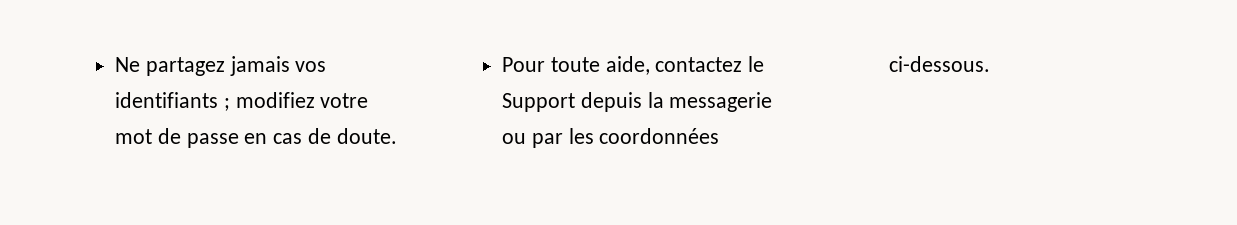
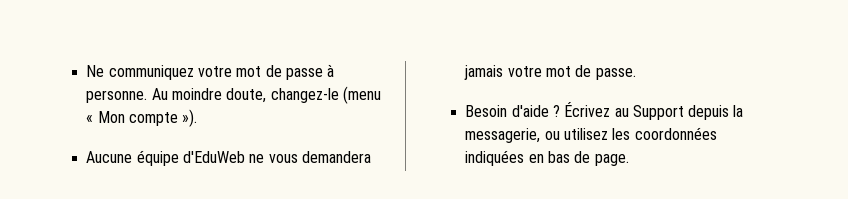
- Ne partagez jamais vos identifiants ; modifiez votre mot de passe en cas de doute.
- Pour toute aide, contactez le Support depuis la messagerie ou par les coordonnées ci-dessous.
+ Ne communiquez votre mot de passe à personne. Au moindre doute, changez-le (menu « Mon compte »).
+ Aucune équipe d'EduWeb ne vous demandera jamais votre mot de passe.
+ Besoin d'aide ? Écrivez au Support depuis la messagerie, ou utilisez les coordonnées indiquées en bas de page.

